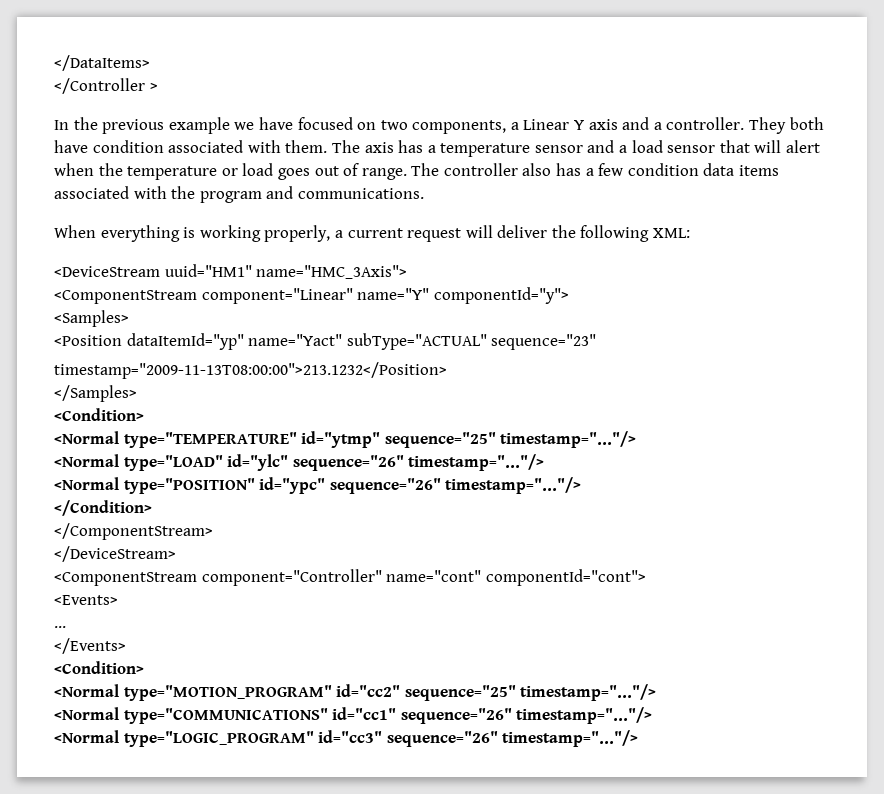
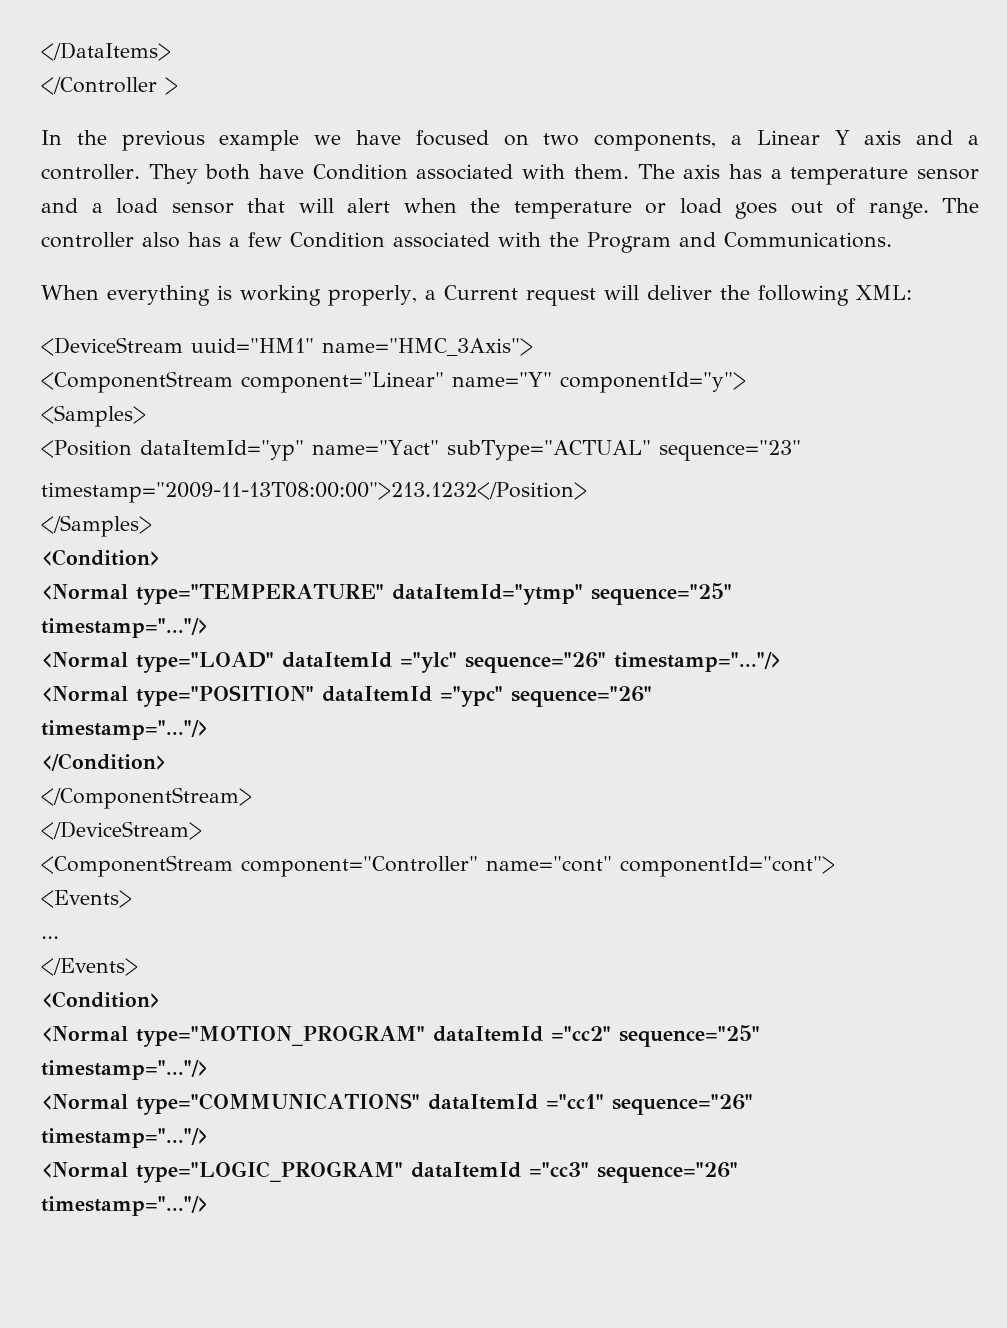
- They both have condition associated with them.
+ They both have Condition associated with them.
- The controller also has a few condition data items associated with the program and communications.
+ The controller also has a few Condition associated with the Program and Communications.
- When everything is working properly, a current request will deliver the following XML:
+ When everything is working properly, a Current request will deliver the following XML:
- <Normal type="TEMPERATURE" id="ytmp" sequence="25" timestamp="..."/>
+ <Normal type="TEMPERATURE" dataItemId="ytmp" sequence="25"
+ timestamp="..."/>
- <Normal type="LOAD" id="ylc" sequence="26" timestamp="..."/>
+ <Normal type="LOAD" dataItemId ="ylc" sequence="26" timestamp="..."/>
- <Normal type="POSITION" id="ypc" sequence="26" timestamp="..."/>
+ <Normal type="POSITION" dataItemId ="ypc" sequence="26"
+ timestamp="..."/>
- <Normal type="MOTION_PROGRAM" id="cc2" sequence="25" timestamp="..."/>
+ <Normal type="MOTION_PROGRAM" dataItemId ="cc2" sequence="25"
+ timestamp="..."/>
- <Normal type="COMMUNICATIONS" id="cc1" sequence="26" timestamp="..."/>
+ <Normal type="COMMUNICATIONS" dataItemId ="cc1" sequence="26"
+ timestamp="..."/>
- <Normal type="LOGIC_PROGRAM" id="cc3" sequence="26" timestamp="..."/>
+ <Normal type="LOGIC_PROGRAM" dataItemId ="cc3" sequence="26"
+ timestamp="..."/>

